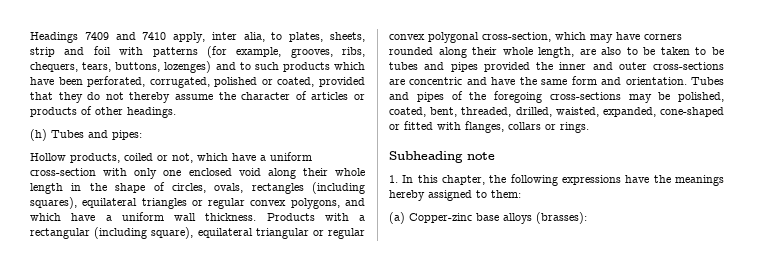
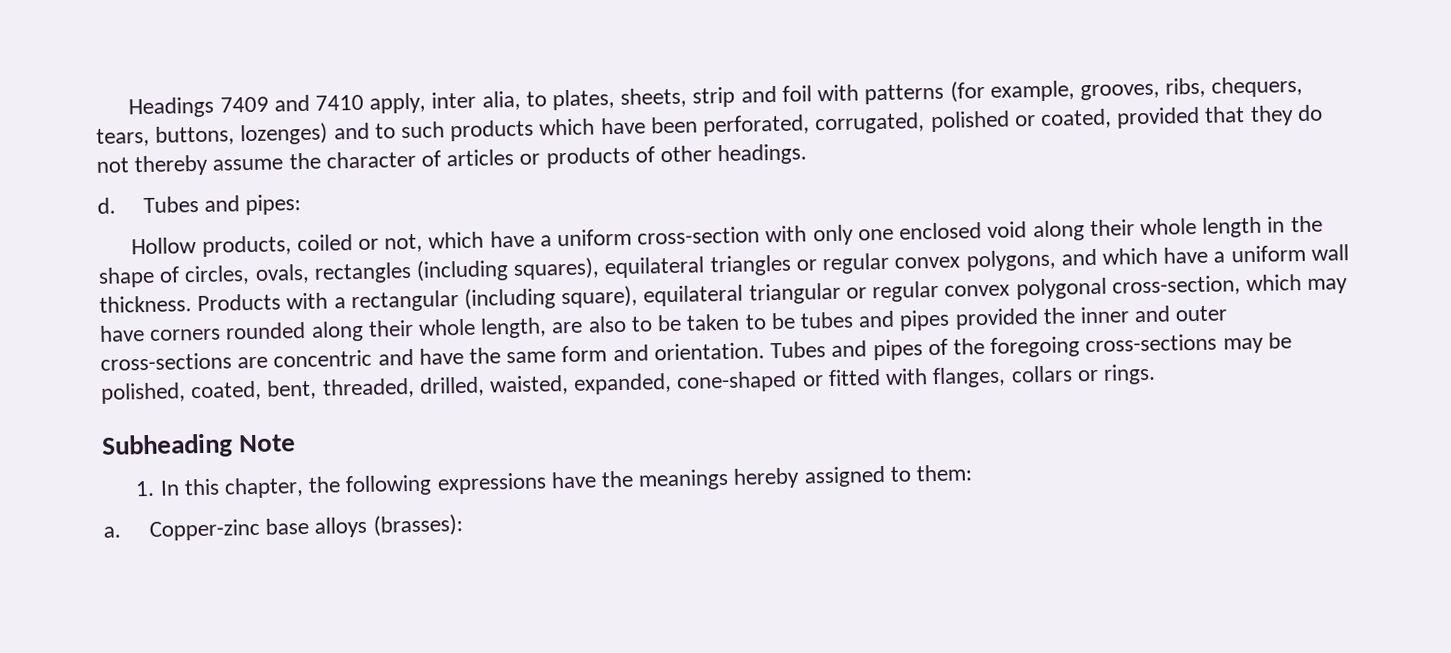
- (h) Tubes and pipes:
+ d. Tubes and pipes:
- Subheading note
+ Subheading Note
- (a) Copper-zinc base alloys (brasses):
+ a. Copper-zinc base alloys (brasses):

